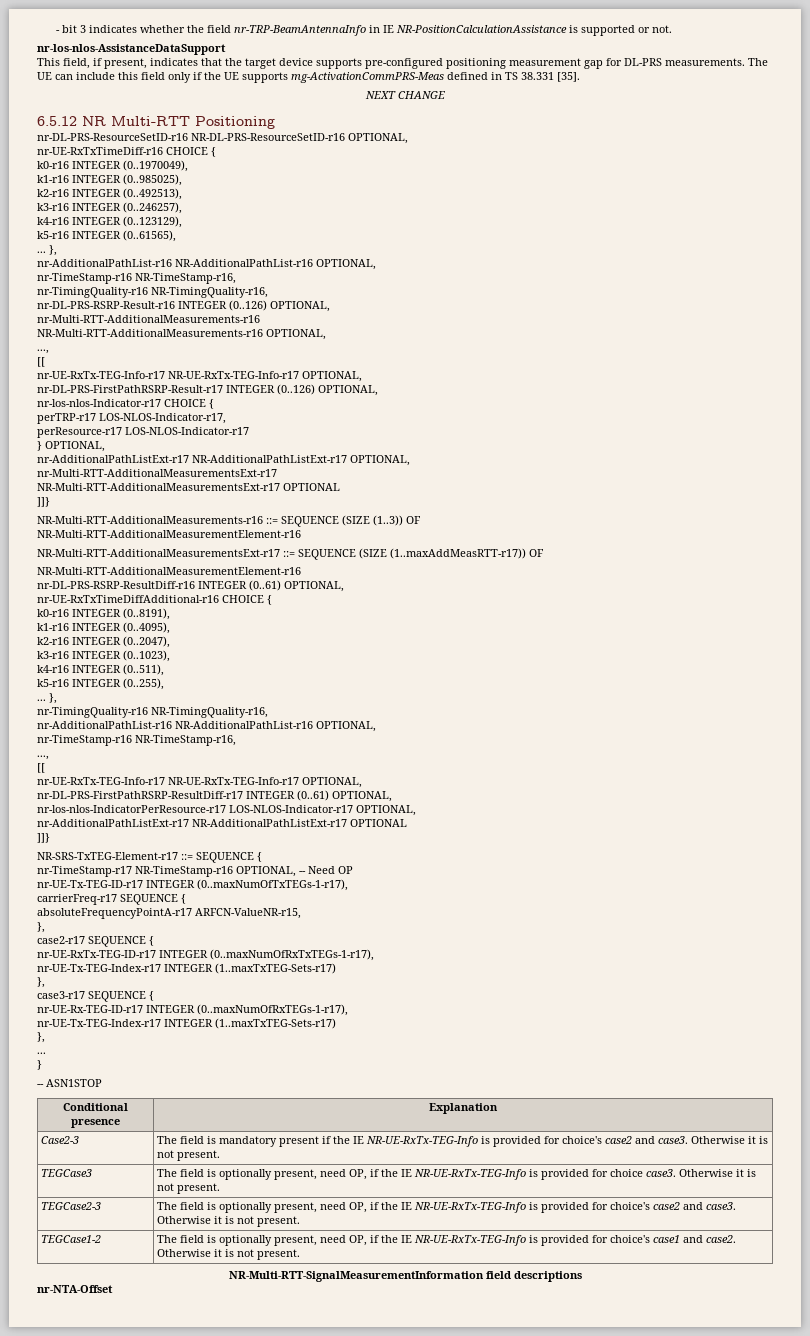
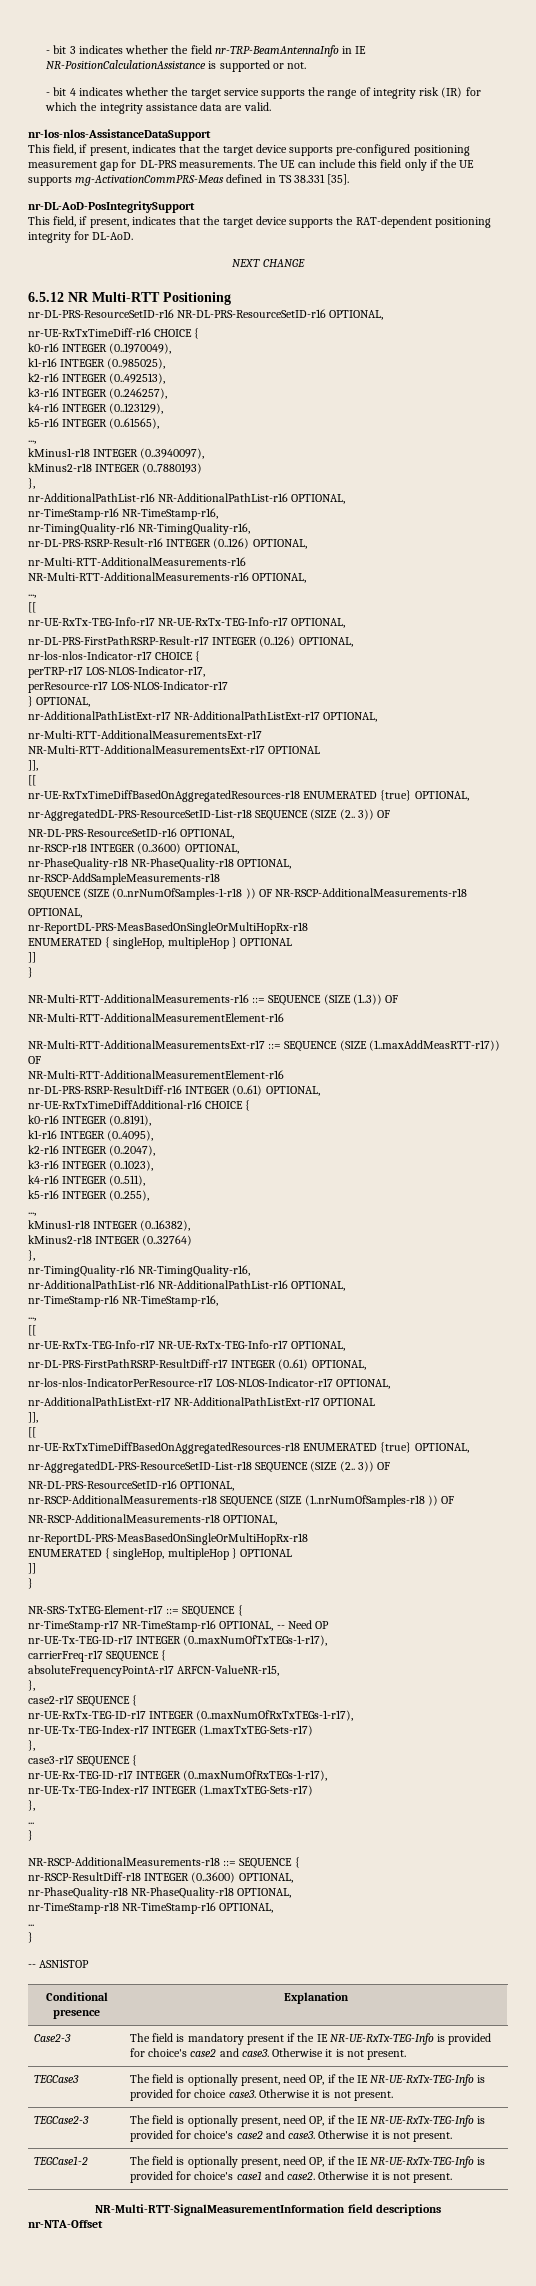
+ - bit 4 indicates whether the target service supports the range of integrity risk (IR) for which the integrity assistance data are valid.
+ nr-DL-AoD-PosIntegritySupport
+ This field, if present, indicates that the target device supports the RAT-dependent positioning integrity for DL-AoD.
  k5-r16 INTEGER (0..61565),
- ... },
+ ...,
+ kMinus1-r18 INTEGER (0..3940097),
+ kMinus2-r18 INTEGER (0..7880193)
+ },
  NR-Multi-RTT-AdditionalMeasurementsExt-r17 OPTIONAL
- ]]}
+ ]],
+ [[
+ nr-UE-RxTxTimeDiffBasedOnAggregatedResources-r18 ENUMERATED {true} OPTIONAL,
+ nr-AggregatedDL-PRS-ResourceSetID-List-r18 SEQUENCE (SIZE (2.. 3)) OF
+ NR-DL-PRS-ResourceSetID-r16 OPTIONAL,
+ nr-RSCP-r18 INTEGER (0..3600) OPTIONAL,
+ nr-PhaseQuality-r18 NR-PhaseQuality-r18 OPTIONAL,
+ nr-RSCP-AddSampleMeasurements-r18
+ SEQUENCE (SIZE (0..nrNumOfSamples-1-r18 )) OF NR-RSCP-AdditionalMeasurements-r18
+ OPTIONAL,
+ nr-ReportDL-PRS-MeasBasedOnSingleOrMultiHopRx-r18
+ ENUMERATED { singleHop, multipleHop } OPTIONAL
+ ]]
+ }
  k5-r16 INTEGER (0..255),
- ... },
+ ...,
+ kMinus1-r18 INTEGER (0..16382),
+ kMinus2-r18 INTEGER (0..32764)
+ },
  nr-AdditionalPathListExt-r17 NR-AdditionalPathListExt-r17 OPTIONAL
- ]]}
+ ]],
+ [[
+ nr-UE-RxTxTimeDiffBasedOnAggregatedResources-r18 ENUMERATED {true} OPTIONAL,
+ nr-AggregatedDL-PRS-ResourceSetID-List-r18 SEQUENCE (SIZE (2.. 3)) OF
+ NR-DL-PRS-ResourceSetID-r16 OPTIONAL,
+ nr-RSCP-AdditionalMeasurements-r18 SEQUENCE (SIZE (1..nrNumOfSamples-r18 )) OF
+ NR-RSCP-AdditionalMeasurements-r18 OPTIONAL,
+ nr-ReportDL-PRS-MeasBasedOnSingleOrMultiHopRx-r18
+ ENUMERATED { singleHop, multipleHop } OPTIONAL
+ ]]
+ }
+ NR-RSCP-AdditionalMeasurements-r18 ::= SEQUENCE {
+ nr-RSCP-ResultDiff-r18 INTEGER (0..3600) OPTIONAL,
+ nr-PhaseQuality-r18 NR-PhaseQuality-r18 OPTIONAL,
+ nr-TimeStamp-r18 NR-TimeStamp-r16 OPTIONAL,
+ ...
+ }

